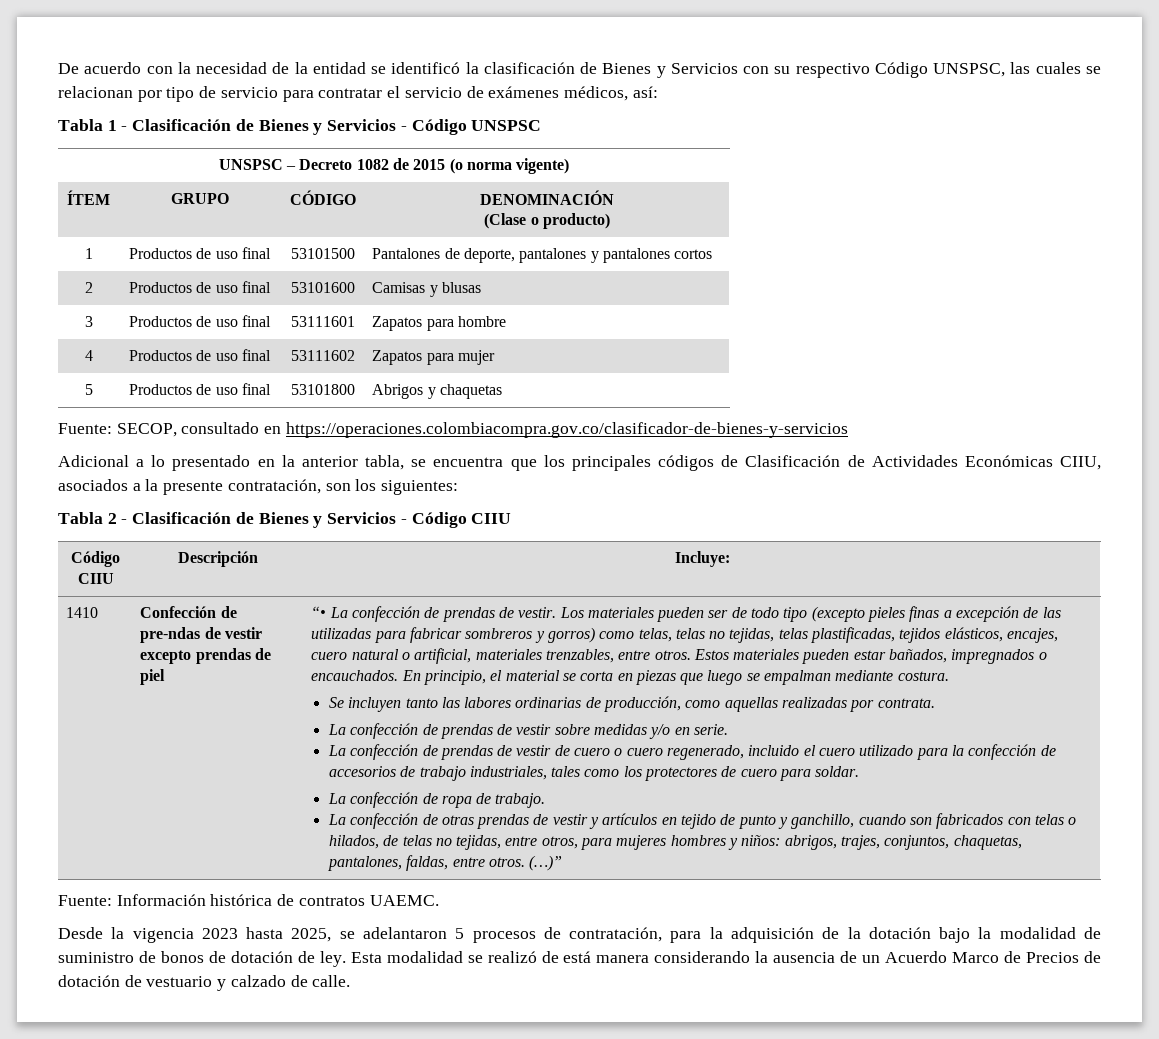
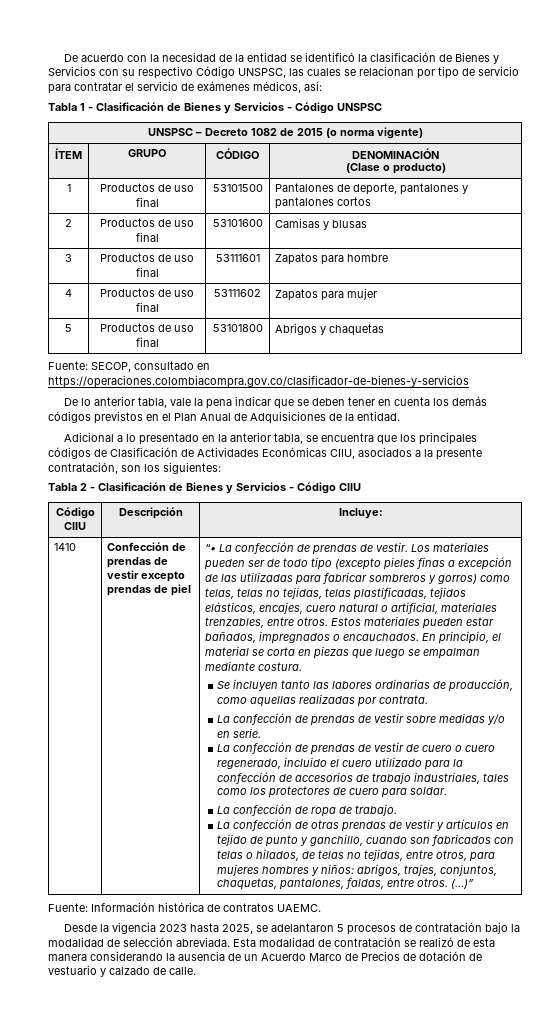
+ De lo anterior tabla, vale la pena indicar que se deben tener en cuenta los demás códigos previstos en el Plan Anual de Adquisiciones de la entidad.
- Confección de pre-ndas de vestir excepto prendas de piel
+ Confección de prendas de vestir excepto prendas de piel
- Desde la vigencia 2023 hasta 2025, se adelantaron 5 procesos de contratación, para la adquisición de la dotación bajo la modalidad de suministro de bonos de dotación de ley. Esta modalidad se realizó de está manera considerando la ausencia de un Acuerdo Marco de Precios de dotación de vestuario y calzado de calle.
+ Desde la vigencia 2023 hasta 2025, se adelantaron 5 procesos de contratación bajo la modalidad de selección abreviada. Esta modalidad de contratación se realizó de esta manera considerando la ausencia de un Acuerdo Marco de Precios de dotación de vestuario y calzado de calle.

